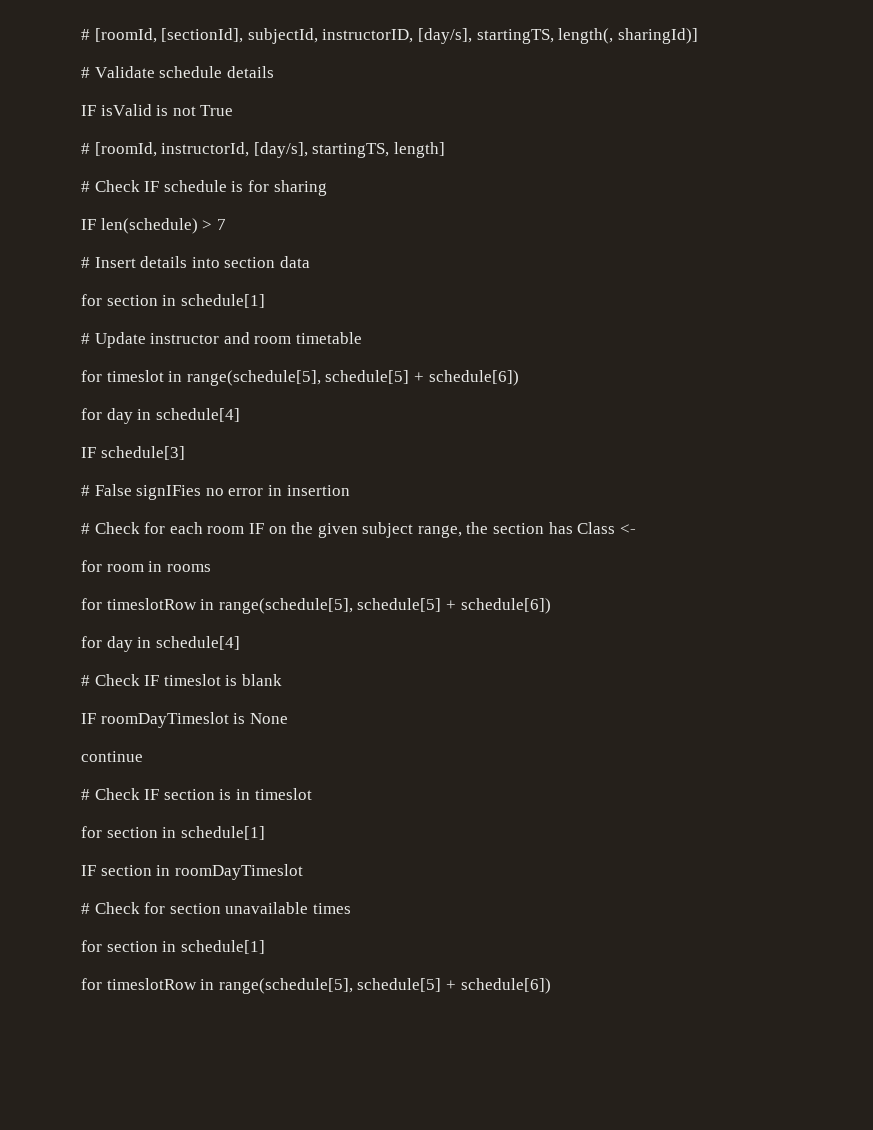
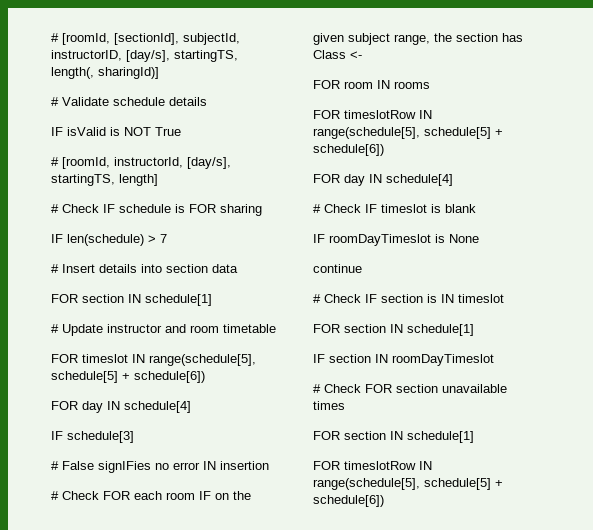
- IF isValid is not True
+ IF isValid is NOT True
- # Check IF schedule is for sharing
+ # Check IF schedule is FOR sharing
  # Insert details into section data
- for section in schedule[1]
+ FOR section IN schedule[1]
- for timeslot in range(schedule[5], schedule[5] + schedule[6])
- for day in schedule[4]
+ FOR timeslot IN range(schedule[5], schedule[5] + schedule[6])
+ FOR day IN schedule[4]
- # False signIFies no error in insertion
+ # False signIFies no error IN insertion
- # Check for each room IF on the given subject range, the section has Class <-
+ # Check FOR each room IF on the given subject range, the section has Class <-
- for room in rooms
- for timeslotRow in range(schedule[5], schedule[5] + schedule[6])
- for day in schedule[4]
+ FOR room IN rooms
+ FOR timeslotRow IN range(schedule[5], schedule[5] + schedule[6])
+ FOR day IN schedule[4]
- # Check IF section is in timeslot
- for section in schedule[1]
+ # Check IF section is IN timeslot
+ FOR section IN schedule[1]
- IF section in roomDayTimeslot
+ IF section IN roomDayTimeslot
- # Check for section unavailable times
- for section in schedule[1]
- for timeslotRow in range(schedule[5], schedule[5] + schedule[6])
+ # Check FOR section unavailable times
+ FOR section IN schedule[1]
+ FOR timeslotRow IN range(schedule[5], schedule[5] + schedule[6])

